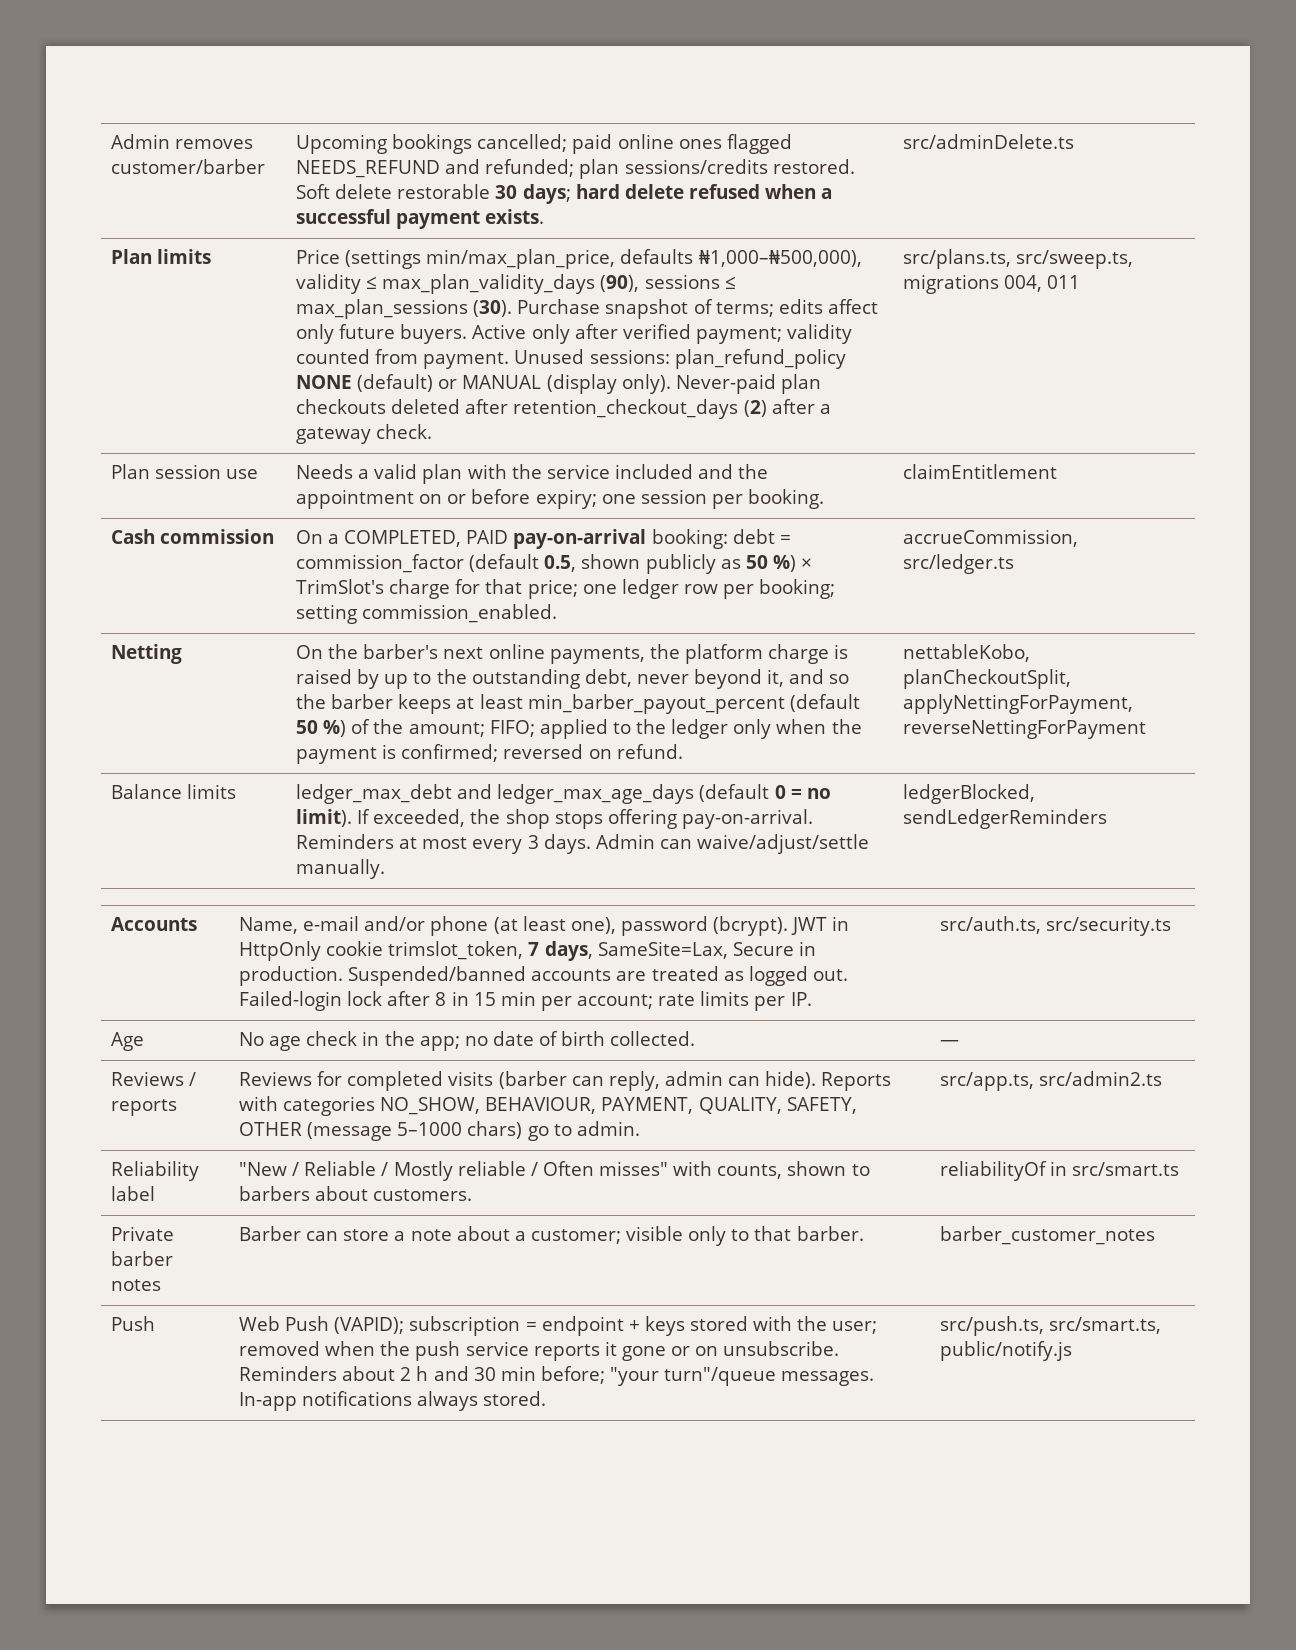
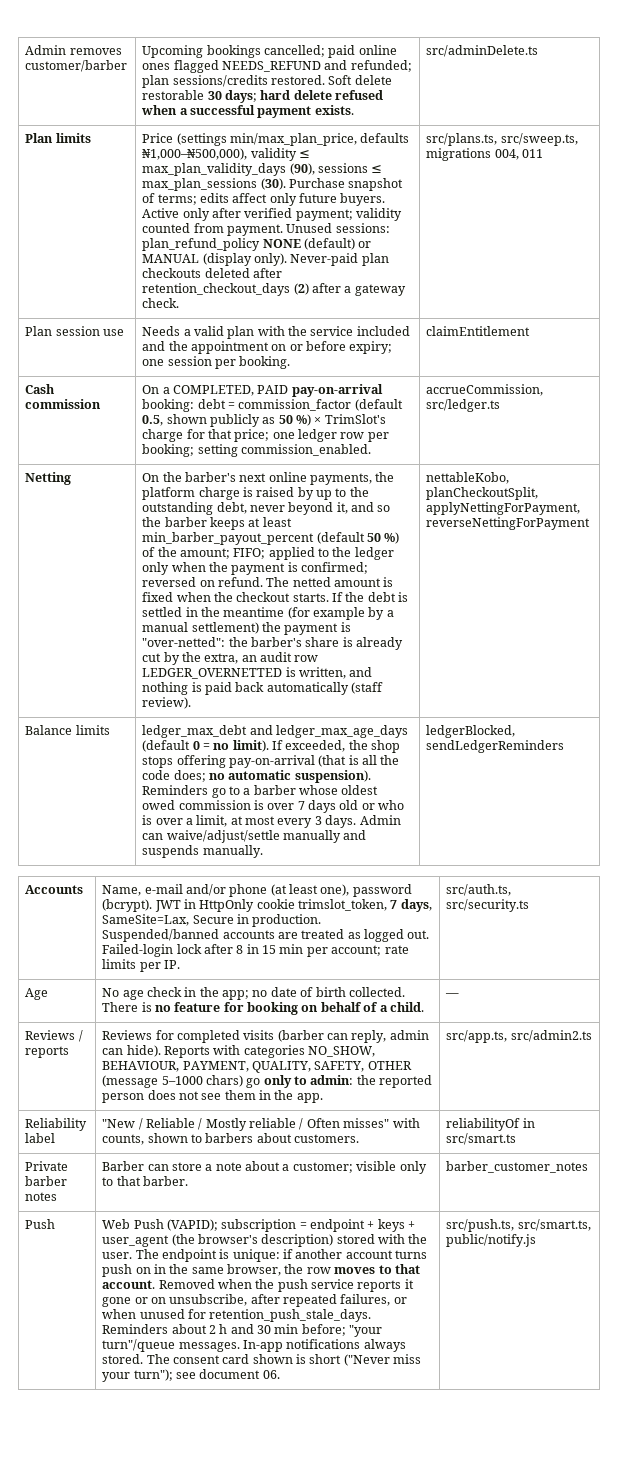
+ The netted amount is fixed when the checkout starts. If the debt is settled in the meantime (for example by a manual settlement) the payment is "over-netted": the barber's share is already cut by the extra, an audit row LEDGER_OVERNETTED is written, and nothing is paid back automatically (staff review).
- If exceeded, the shop stops offering pay-on-arrival. Reminders at most every 3 days.
+ If exceeded, the shop stops offering pay-on-arrival (that is all the code does; no automatic suspension). Reminders go to a barber whose oldest owed commission is over 7 days old or who is over a limit, at most every 3 days.
- Admin can waive/adjust/settle manually.
+ Admin can waive/adjust/settle manually and suspends manually.
- Age | No age check in the app; no date of birth collected. | —
+ Age | No age check in the app; no date of birth collected. There is no feature for booking on behalf of a child. | —
- Reports with categories NO_SHOW, BEHAVIOUR, PAYMENT, QUALITY, SAFETY, OTHER (message 5–1000 chars) go to admin.
+ Reports with categories NO_SHOW, BEHAVIOUR, PAYMENT, QUALITY, SAFETY, OTHER (message 5–1000 chars) go only to admin: the reported person does not see them in the app.
- Web Push (VAPID); subscription = endpoint + keys stored with the user; removed when the push service reports it gone or on unsubscribe.
+ Web Push (VAPID); subscription = endpoint + keys + user_agent (the browser's description) stored with the user. The endpoint is unique: if another account turns push on in the same browser, the row moves to that account. Removed when the push service reports it gone or on unsubscribe, after repeated failures, or when unused for retention_push_stale_days.
+ The consent card shown is short ("Never miss your turn"); see document 06.

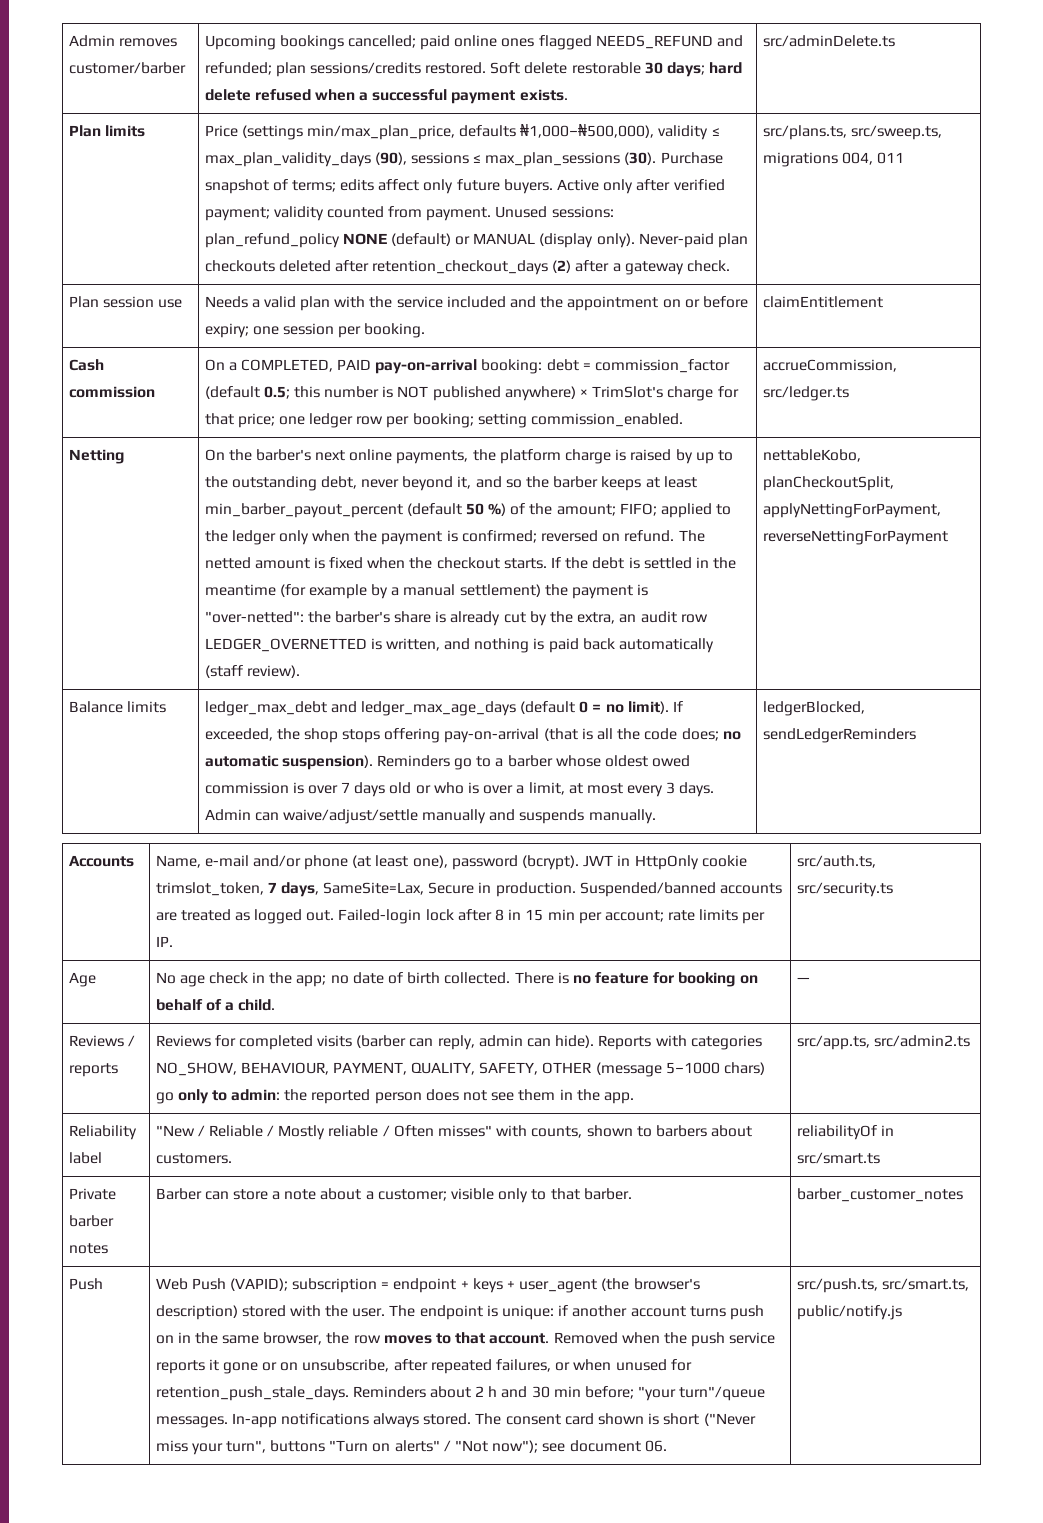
- Cash commission | On a COMPLETED, PAID pay-on-arrival booking: debt = commission_factor (default 0.5, shown publicly as 50 %) × TrimSlot's charge for that price; one ledger row per booking; setting commission_enabled. | accrueCommission, src/ledger.ts
+ Cash commission | On a COMPLETED, PAID pay-on-arrival booking: debt = commission_factor (default 0.5; this number is NOT published anywhere) × TrimSlot's charge for that price; one ledger row per booking; setting commission_enabled. | accrueCommission, src/ledger.ts
- The consent card shown is short ("Never miss your turn"); see document 06.
+ The consent card shown is short ("Never miss your turn", buttons "Turn on alerts" / "Not now"); see document 06.

